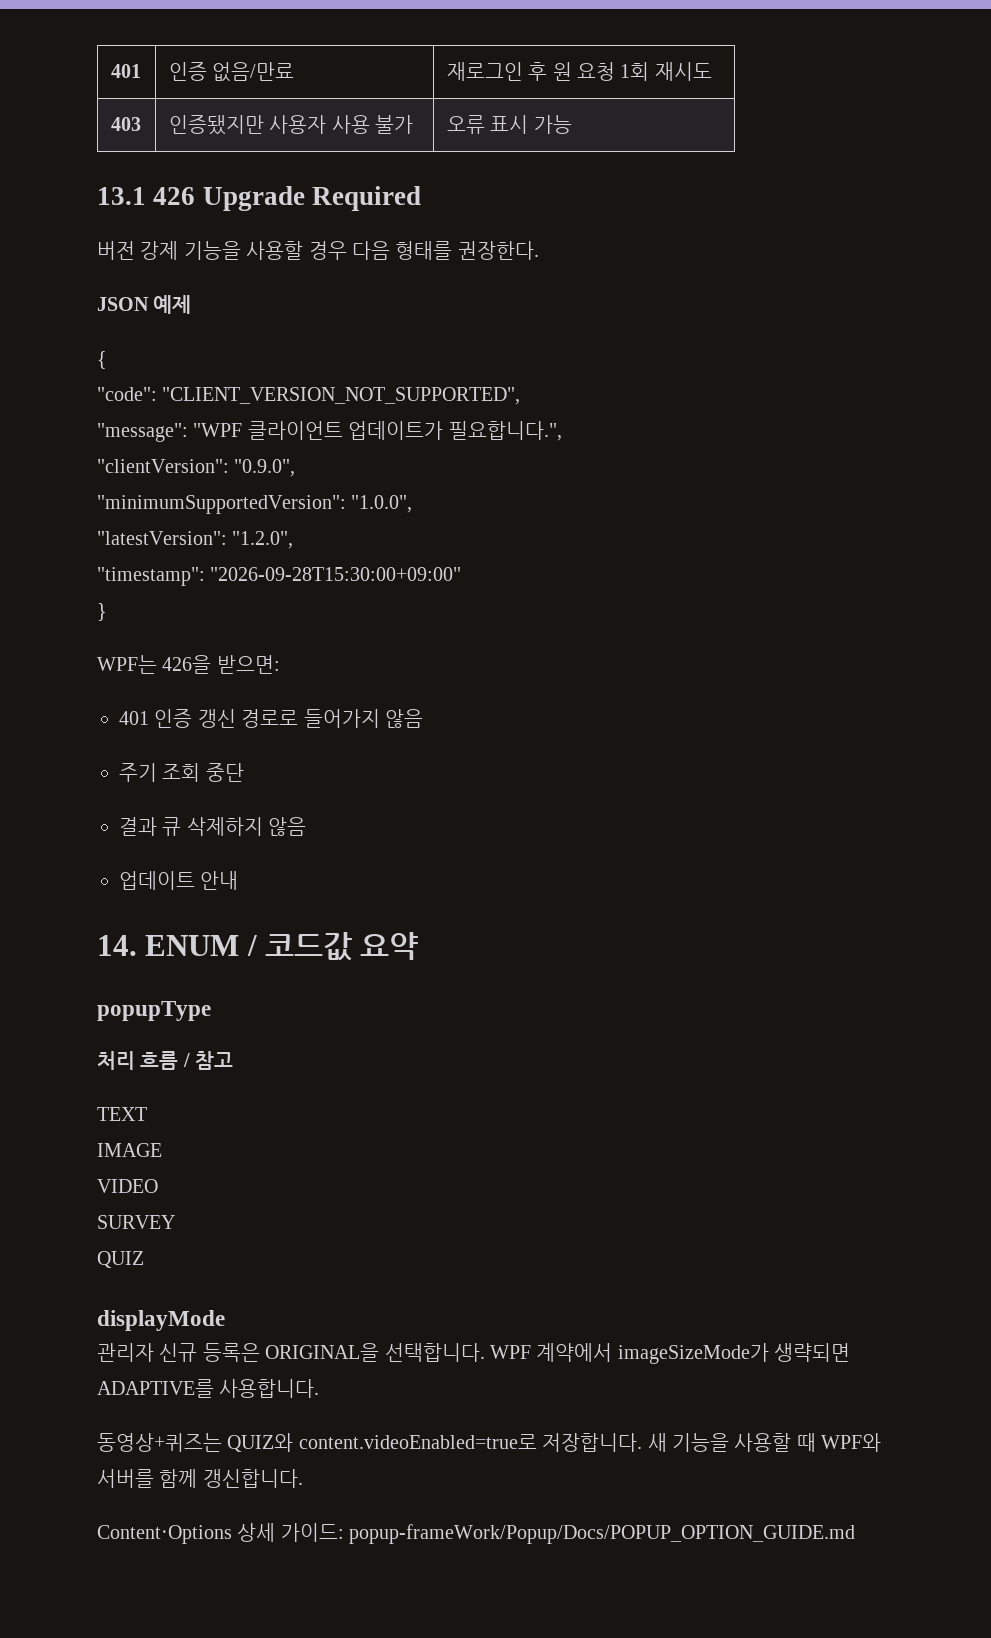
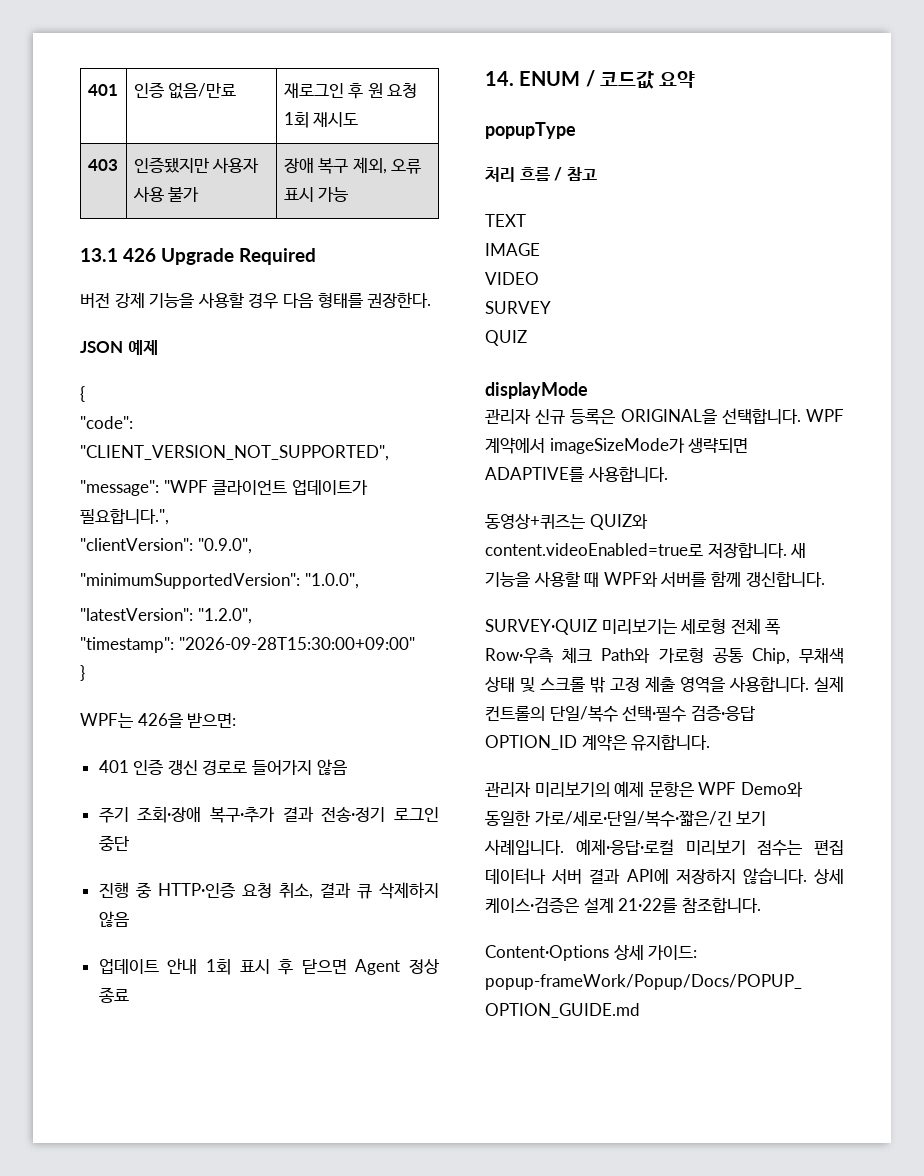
- 403 | 인증됐지만 사용자 사용 불가 | 오류 표시 가능
+ 403 | 인증됐지만 사용자 사용 불가 | 장애 복구 제외, 오류 표시 가능
- 주기 조회 중단
- 결과 큐 삭제하지 않음
+ 주기 조회·장애 복구·추가 결과 전송·정기 로그인 중단
+ 진행 중 HTTP·인증 요청 취소, 결과 큐 삭제하지 않음
- 업데이트 안내
+ 업데이트 안내 1회 표시 후 닫으면 Agent 정상 종료
+ SURVEY·QUIZ 미리보기는 세로형 전체 폭 Row·우측 체크 Path와 가로형 공통 Chip, 무채색 상태 및 스크롤 밖 고정 제출 영역을 사용합니다. 실제 컨트롤의 단일/복수 선택·필수 검증·응답 OPTION_ID 계약은 유지합니다.
+ 관리자 미리보기의 예제 문항은 WPF Demo와 동일한 가로/세로·단일/복수·짧은/긴 보기 사례입니다. 예제·응답·로컬 미리보기 점수는 편집 데이터나 서버 결과 API에 저장하지 않습니다. 상세 케이스·검증은 설계 21·22를 참조합니다.

